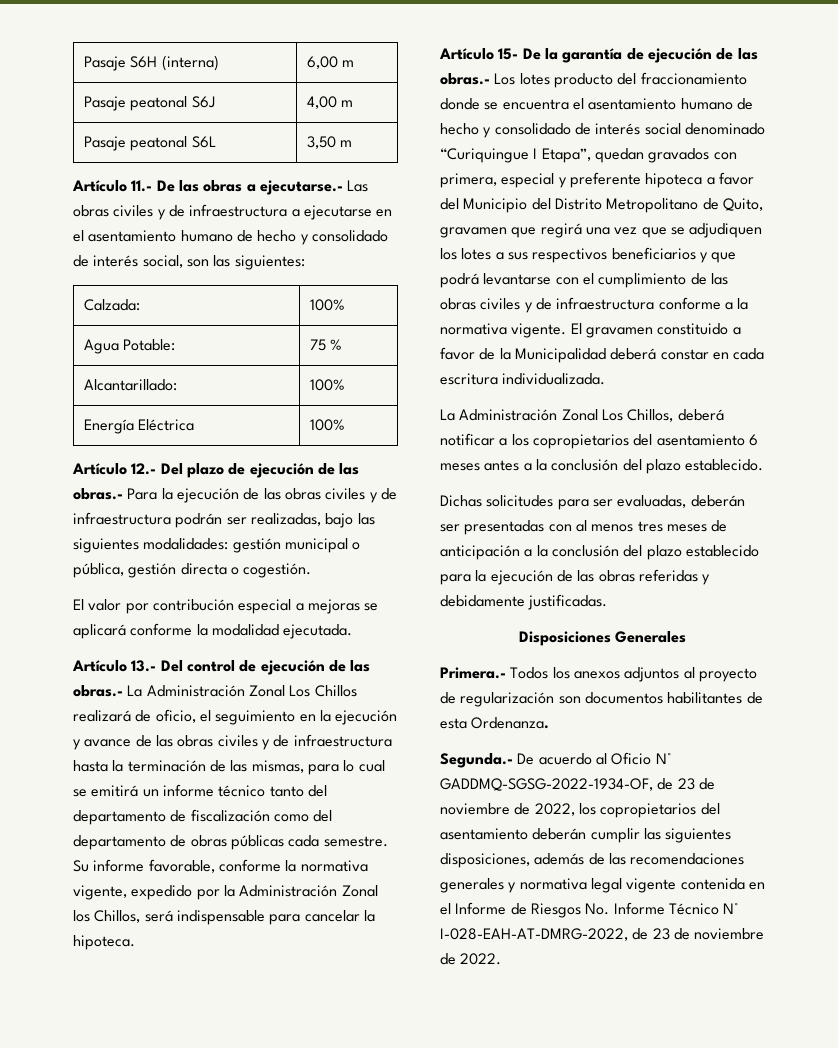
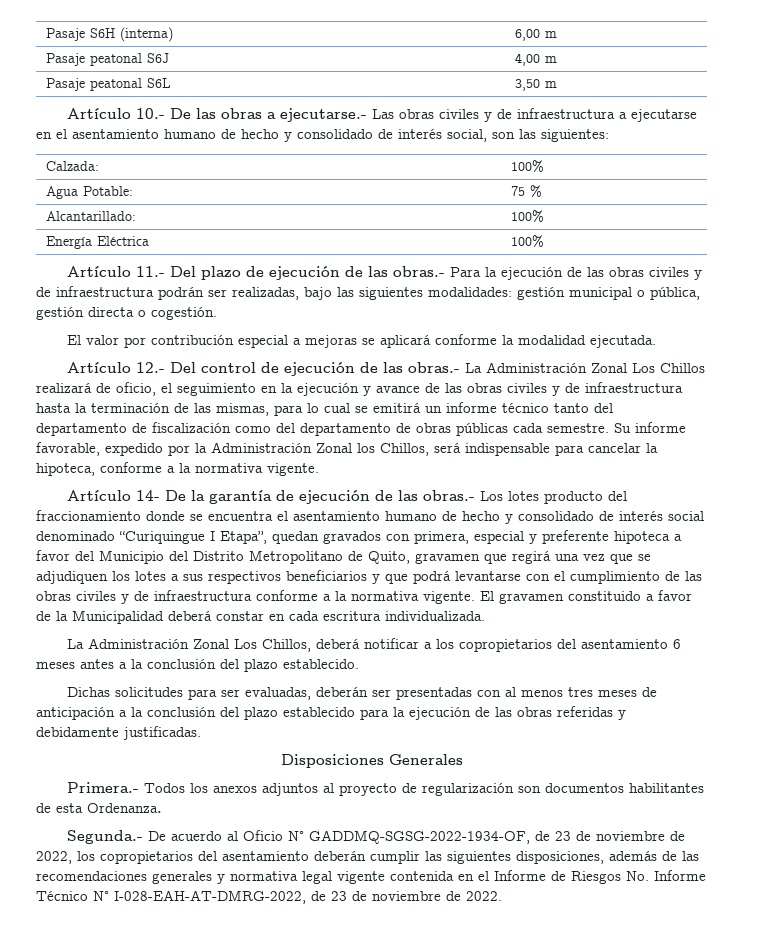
- Artículo 11.- De las obras a ejecutarse.- Las obras civiles y de infraestructura a ejecutarse en el asentamiento humano de hecho y consolidado de interés social, son las siguientes:
+ Artículo 10.- De las obras a ejecutarse.- Las obras civiles y de infraestructura a ejecutarse en el asentamiento humano de hecho y consolidado de interés social, son las siguientes:
- Artículo 12.- Del plazo de ejecución de las obras.- Para la ejecución de las obras civiles y de infraestructura podrán ser realizadas, bajo las siguientes modalidades: gestión municipal o pública, gestión directa o cogestión.
+ Artículo 11.- Del plazo de ejecución de las obras.- Para la ejecución de las obras civiles y de infraestructura podrán ser realizadas, bajo las siguientes modalidades: gestión municipal o pública, gestión directa o cogestión.
- Artículo 13.- Del control de ejecución de las obras.- La Administración Zonal Los Chillos realizará de oficio, el seguimiento en la ejecución y avance de las obras civiles y de infraestructura hasta la terminación de las mismas, para lo cual se emitirá un informe técnico tanto del departamento de fiscalización como del departamento de obras públicas cada semestre.
+ Artículo 12.- Del control de ejecución de las obras.- La Administración Zonal Los Chillos realizará de oficio, el seguimiento en la ejecución y avance de las obras civiles y de infraestructura hasta la terminación de las mismas, para lo cual se emitirá un informe técnico tanto del departamento de fiscalización como del departamento de obras públicas cada semestre.
- Su informe favorable, conforme la normativa vigente, expedido por la Administración Zonal los Chillos, será indispensable para cancelar la hipoteca.
- Artículo 15- De la garantía de ejecución de las obras.- Los lotes producto del fraccionamiento donde se encuentra el asentamiento humano de hecho y consolidado de interés social denominado “Curiquingue I Etapa”, quedan gravados con primera, especial y preferente hipoteca a favor del Municipio del Distrito Metropolitano de Quito, gravamen que regirá una vez que se adjudiquen los lotes a sus respectivos beneficiarios y que podrá levantarse con el cumplimiento de las obras civiles y de infraestructura conforme a la normativa vigente.
+ Su informe favorable, expedido por la Administración Zonal los Chillos, será indispensable para cancelar la hipoteca, conforme a la normativa vigente.
+ Artículo 14- De la garantía de ejecución de las obras.- Los lotes producto del fraccionamiento donde se encuentra el asentamiento humano de hecho y consolidado de interés social denominado “Curiquingue I Etapa”, quedan gravados con primera, especial y preferente hipoteca a favor del Municipio del Distrito Metropolitano de Quito, gravamen que regirá una vez que se adjudiquen los lotes a sus respectivos beneficiarios y que podrá levantarse con el cumplimiento de las obras civiles y de infraestructura conforme a la normativa vigente.

